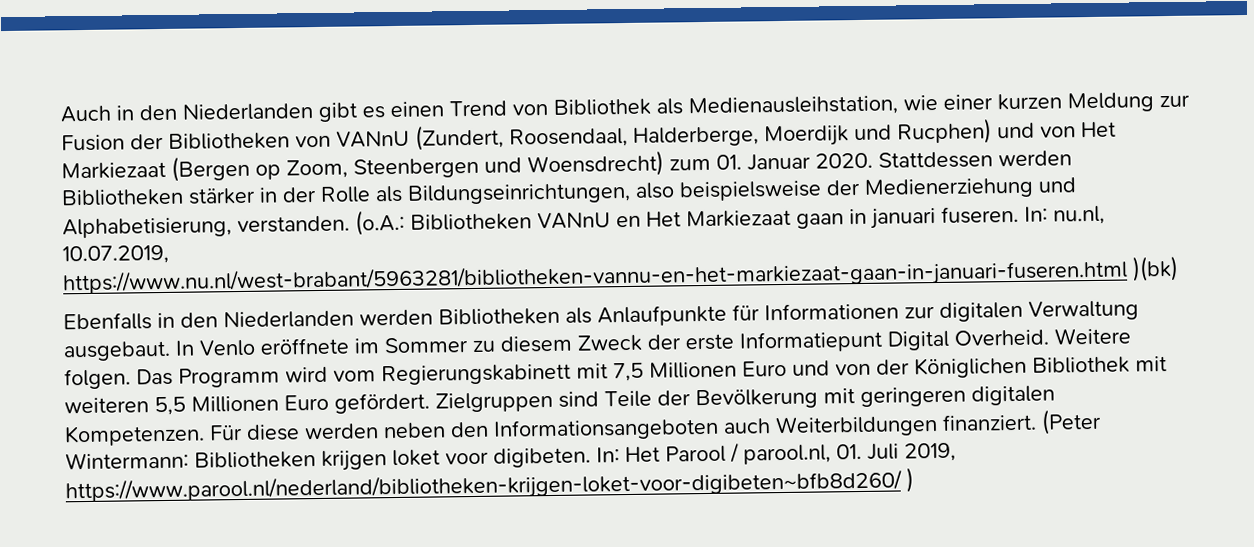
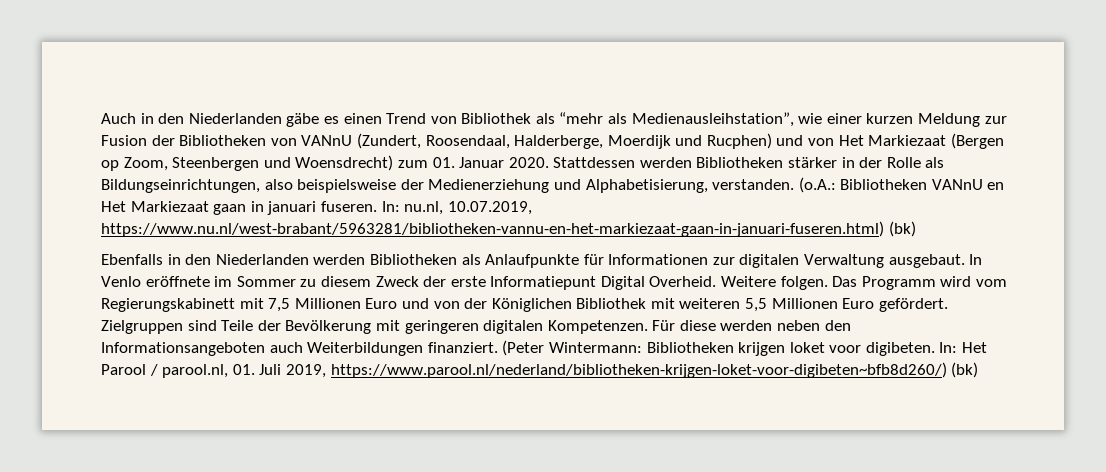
- Auch in den Niederlanden gibt es einen Trend von Bibliothek als Medienausleihstation, wie einer kurzen Meldung zur Fusion der Bibliotheken von VANnU (Zundert, Roosendaal, Halderberge, Moerdijk und Rucphen) und von Het Markiezaat (Bergen op Zoom, Steenbergen und Woensdrecht) zum 01. Januar 2020.
+ Auch in den Niederlanden gäbe es einen Trend von Bibliothek als “mehr als Medienausleihstation”, wie einer kurzen Meldung zur Fusion der Bibliotheken von VANnU (Zundert, Roosendaal, Halderberge, Moerdijk und Rucphen) und von Het Markiezaat (Bergen op Zoom, Steenbergen und Woensdrecht) zum 01. Januar 2020.
- In: nu.nl, 10.07.2019, https://www.nu.nl/west-brabant/5963281/bibliotheken-vannu-en-het-markiezaat-gaan-in-januari-fuseren.html )(bk)
+ In: nu.nl, 10.07.2019, https://www.nu.nl/west-brabant/5963281/bibliotheken-vannu-en-het-markiezaat-gaan-in-januari-fuseren.html) (bk)
- In: Het Parool / parool.nl, 01. Juli 2019, https://www.parool.nl/nederland/bibliotheken-krijgen-loket-voor-digibeten~bfb8d260/ )
+ In: Het Parool / parool.nl, 01. Juli 2019, https://www.parool.nl/nederland/bibliotheken-krijgen-loket-voor-digibeten~bfb8d260/) (bk)

